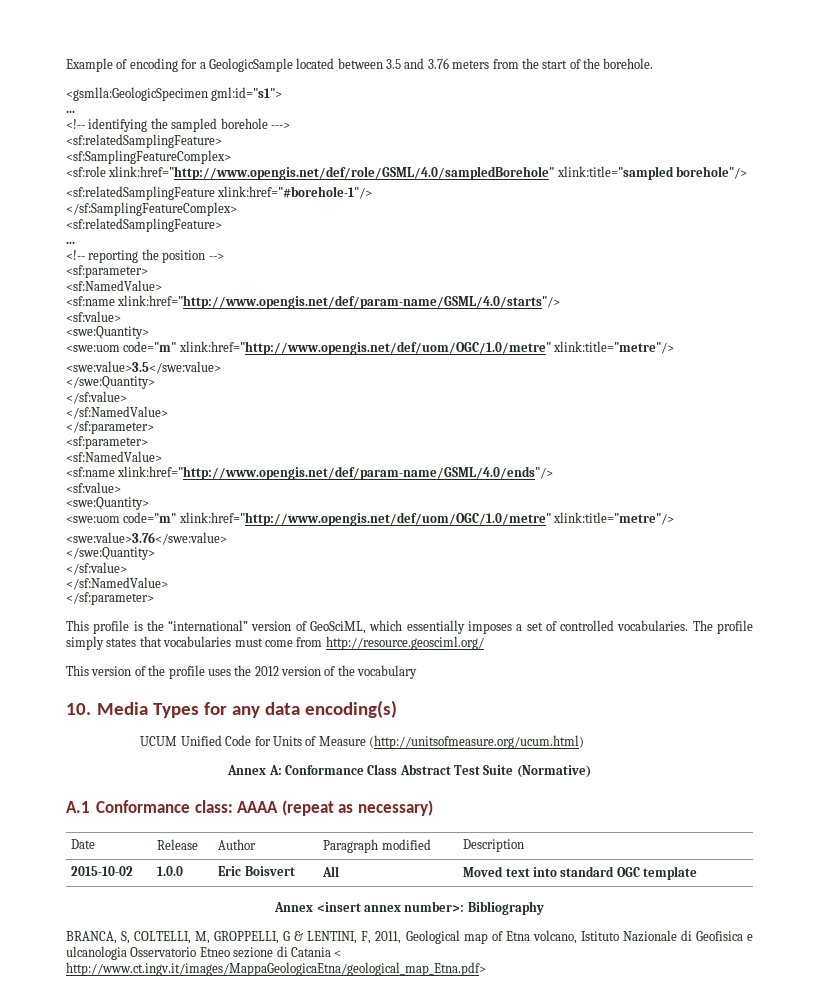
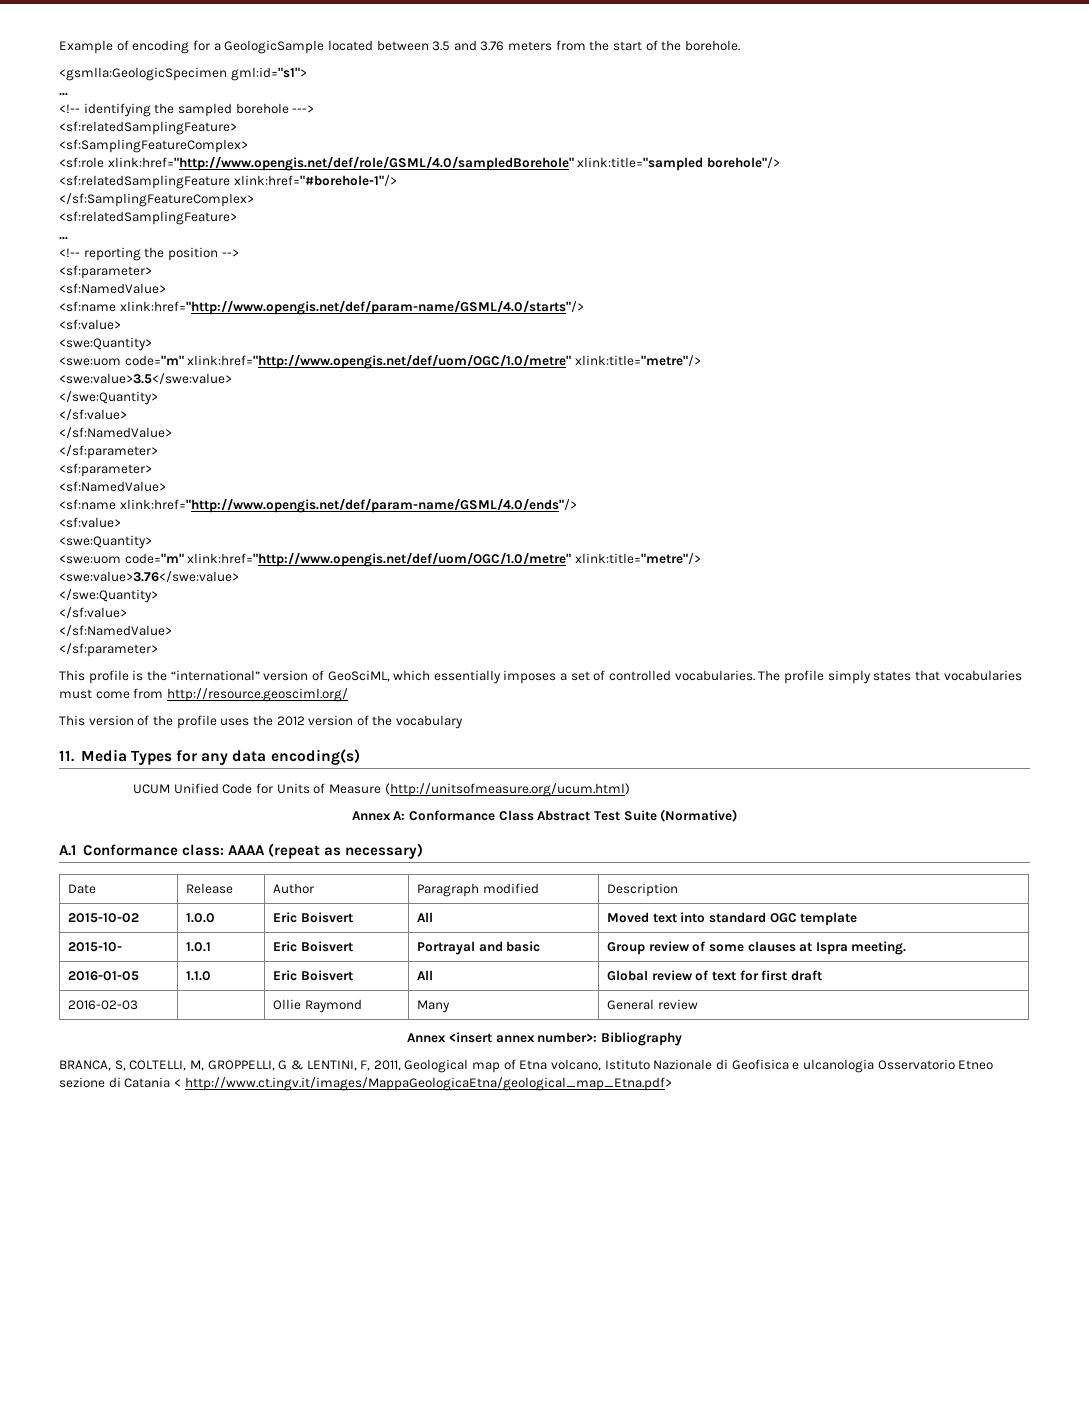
- 10. Media Types for any data encoding(s)
+ 11. Media Types for any data encoding(s)
+ 2015-10- | 1.0.1 | Eric Boisvert | Portrayal and basic | Group review of some clauses at Ispra meeting.
+ 2016-01-05 | 1.1.0 | Eric Boisvert | All | Global review of text for first draft
+ 2016-02-03 | | Ollie Raymond | Many | General review

